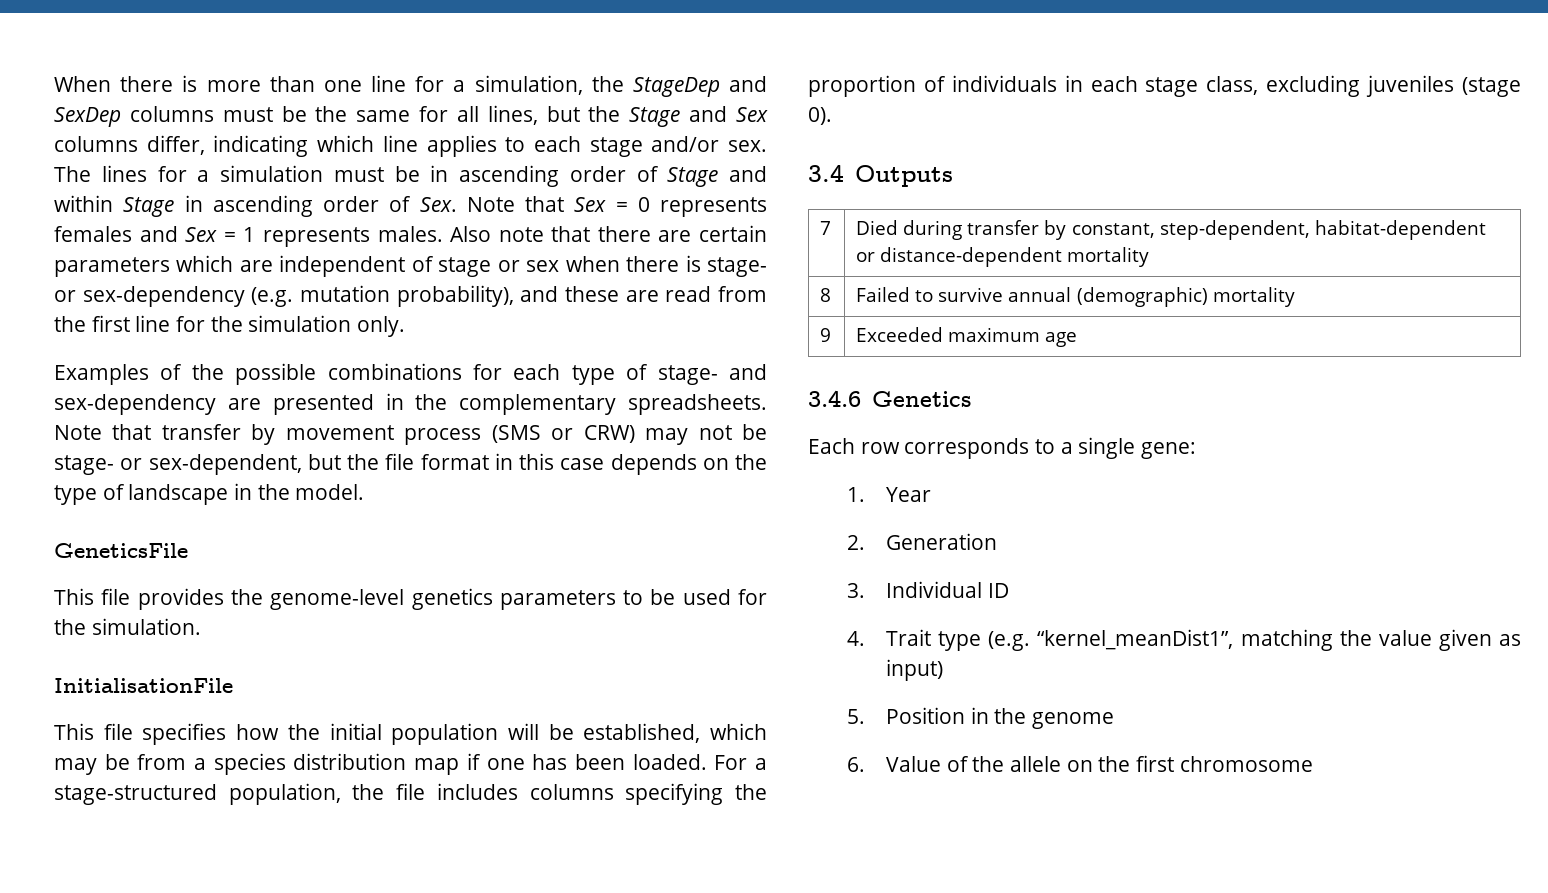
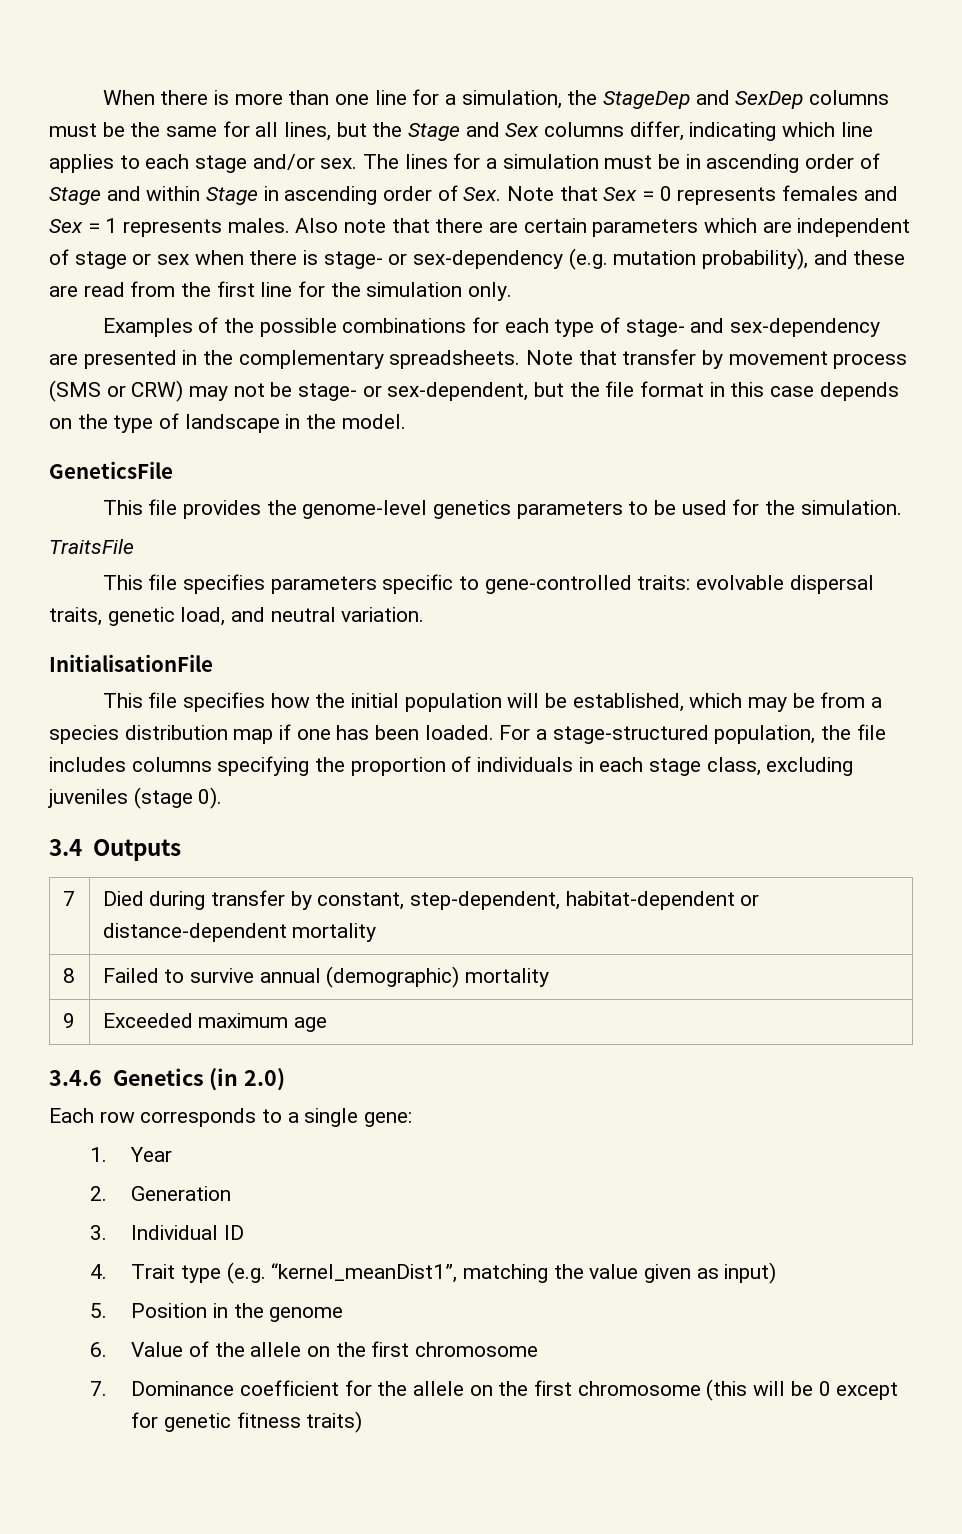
+ TraitsFile
+ This file specifies parameters specific to gene-controlled traits: evolvable dispersal traits, genetic load, and neutral variation.
- 3.4.6 Genetics
+ 3.4.6 Genetics (in 2.0)
+ 7. Dominance coefficient for the allele on the first chromosome (this will be 0 except for genetic fitness traits)

